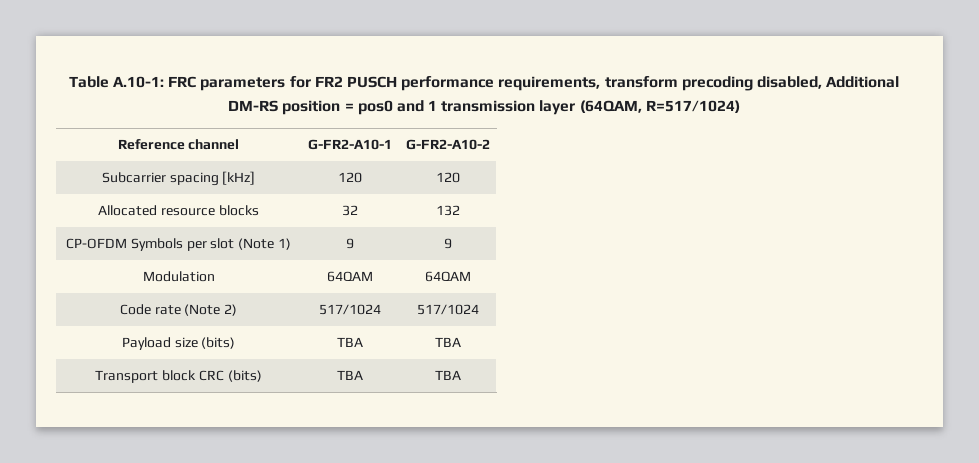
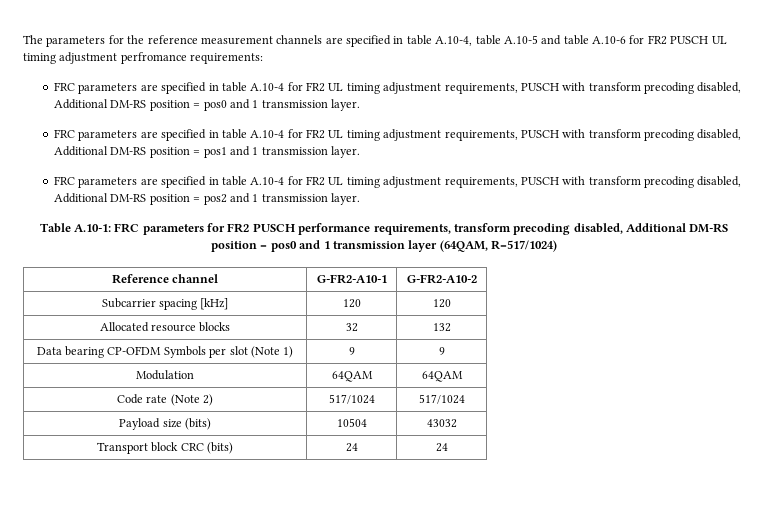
+ The parameters for the reference measurement channels are specified in table A.10-4, table A.10-5 and table A.10-6 for FR2 PUSCH UL timing adjustment perfromance requirements:
+ FRC parameters are specified in table A.10-4 for FR2 UL timing adjustment requirements, PUSCH with transform precoding disabled, Additional DM-RS position = pos0 and 1 transmission layer.
+ FRC parameters are specified in table A.10-4 for FR2 UL timing adjustment requirements, PUSCH with transform precoding disabled, Additional DM-RS position = pos1 and 1 transmission layer.
+ FRC parameters are specified in table A.10-4 for FR2 UL timing adjustment requirements, PUSCH with transform precoding disabled, Additional DM-RS position = pos2 and 1 transmission layer.
- CP-OFDM Symbols per slot (Note 1) | 9 | 9
+ Data bearing CP-OFDM Symbols per slot (Note 1) | 9 | 9
- Payload size (bits) | TBA | TBA
+ Payload size (bits) | 10504 | 43032
- Transport block CRC (bits) | TBA | TBA
+ Transport block CRC (bits) | 24 | 24

